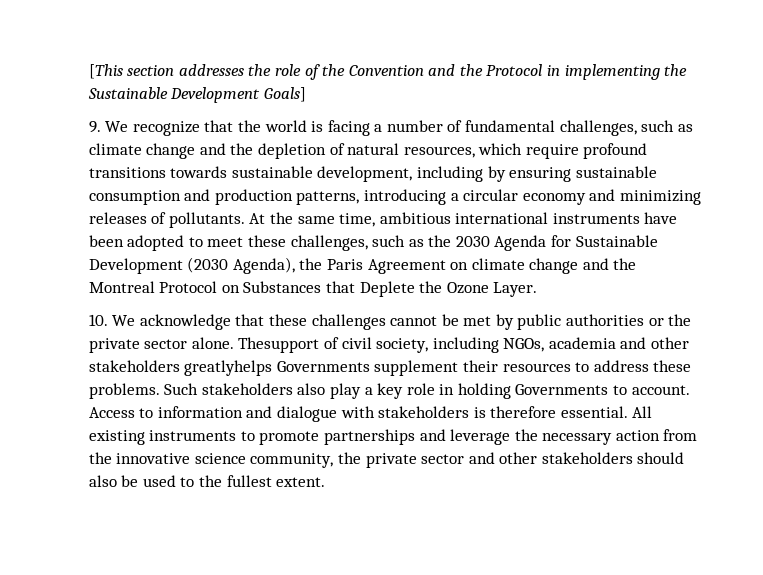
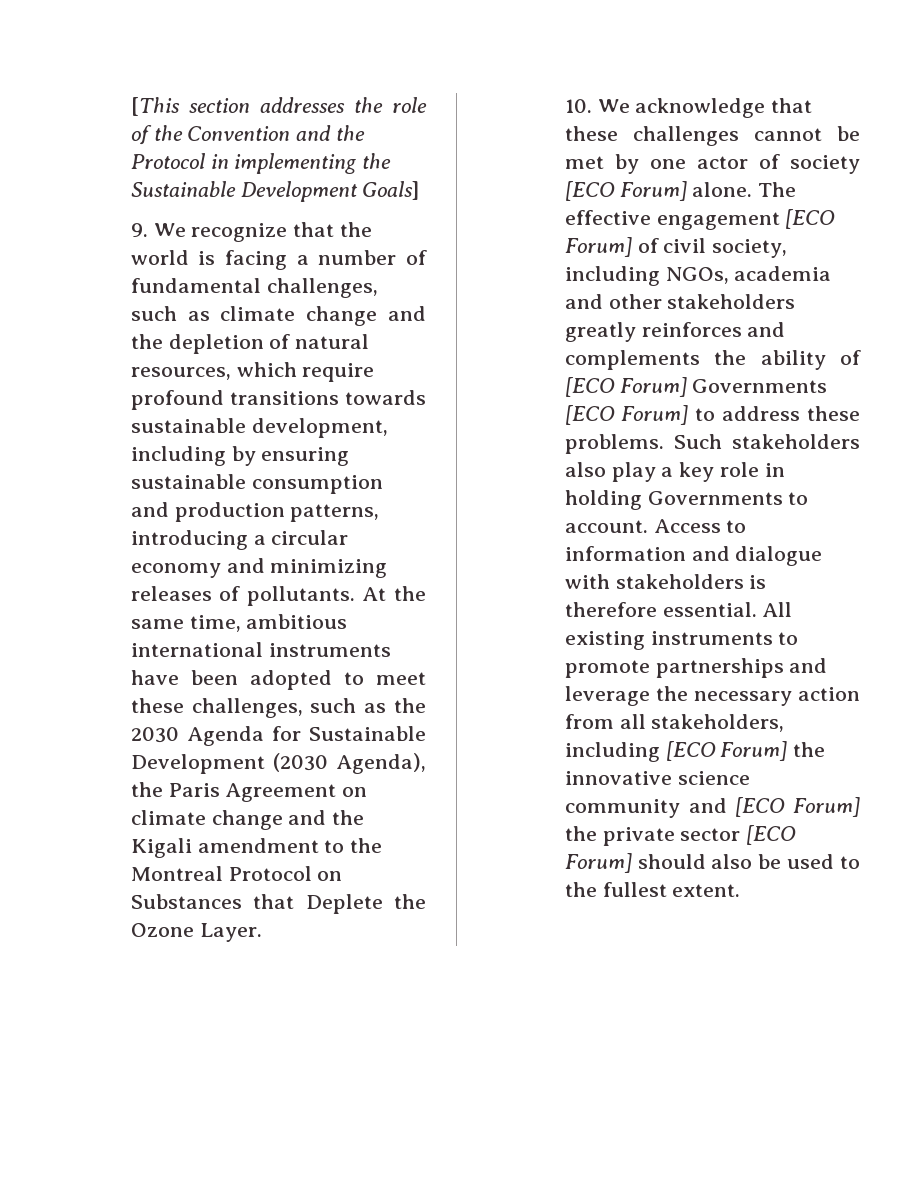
- At the same time, ambitious international instruments have been adopted to meet these challenges, such as the 2030 Agenda for Sustainable Development (2030 Agenda), the Paris Agreement on climate change and the Montreal Protocol on Substances that Deplete the Ozone Layer.
+ At the same time, ambitious international instruments have been adopted to meet these challenges, such as the 2030 Agenda for Sustainable Development (2030 Agenda), the Paris Agreement on climate change and the Kigali amendment to the Montreal Protocol on Substances that Deplete the Ozone Layer.
- 10. We acknowledge that these challenges cannot be met by public authorities or the private sector alone. Thesupport of civil society, including NGOs, academia and other stakeholders greatlyhelps Governments supplement their resources to address these problems.
+ 10. We acknowledge that these challenges cannot be met by one actor of society [ECO Forum] alone. The effective engagement [ECO Forum] of civil society, including NGOs, academia and other stakeholders greatly reinforces and complements the ability of [ECO Forum] Governments [ECO Forum] to address these problems.
- All existing instruments to promote partnerships and leverage the necessary action from the innovative science community, the private sector and other stakeholders should also be used to the fullest extent.
+ All existing instruments to promote partnerships and leverage the necessary action from all stakeholders, including [ECO Forum] the innovative science community and [ECO Forum] the private sector [ECO Forum] should also be used to the fullest extent.

